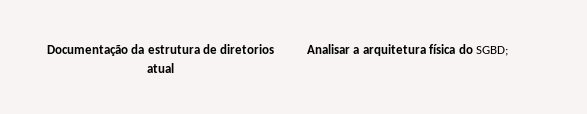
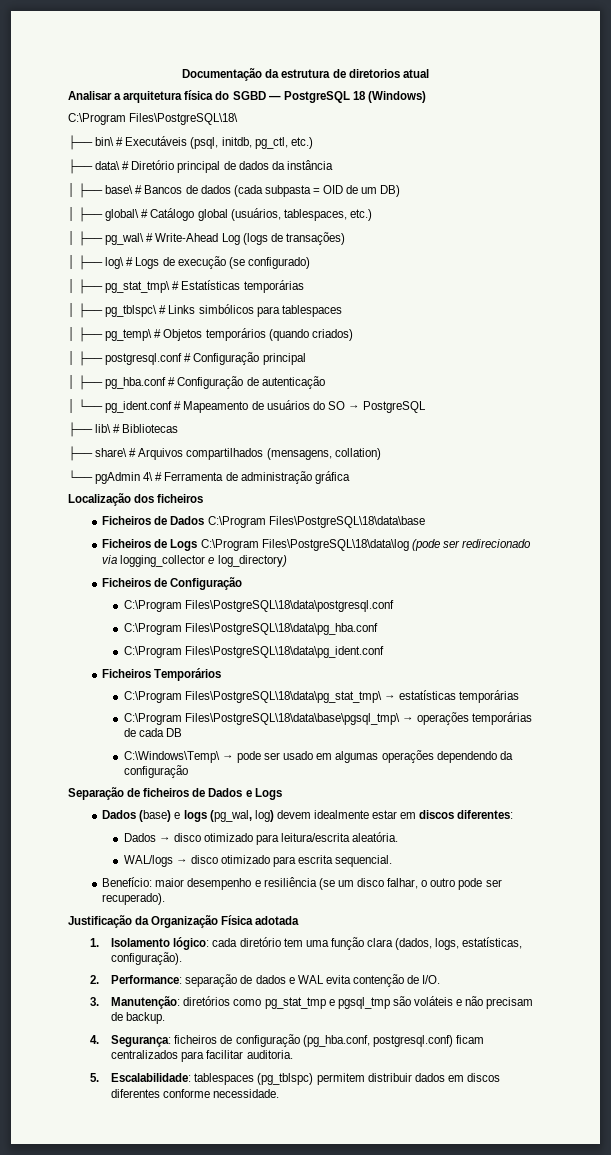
- Analisar a arquitetura física do SGBD;
+ Analisar a arquitetura física do SGBD — PostgreSQL 18 (Windows)
+ C:\Program Files\PostgreSQL\18\
+ ├── bin\ # Executáveis (psql, initdb, pg_ctl, etc.)
+ ├── data\ # Diretório principal de dados da instância
+ │ ├── base\ # Bancos de dados (cada subpasta = OID de um DB)
+ │ ├── global\ # Catálogo global (usuários, tablespaces, etc.)
+ │ ├── pg_wal\ # Write-Ahead Log (logs de transações)
+ │ ├── log\ # Logs de execução (se configurado)
+ │ ├── pg_stat_tmp\ # Estatísticas temporárias
+ │ ├── pg_tblspc\ # Links simbólicos para tablespaces
+ │ ├── pg_temp\ # Objetos temporários (quando criados)
+ │ ├── postgresql.conf # Configuração principal
+ │ ├── pg_hba.conf # Configuração de autenticação
+ │ └── pg_ident.conf # Mapeamento de usuários do SO → PostgreSQL
+ ├── lib\ # Bibliotecas
+ ├── share\ # Arquivos compartilhados (mensagens, collation)
+ └── pgAdmin 4\ # Ferramenta de administração gráfica
+ Localização dos ficheiros
+ Ficheiros de Dados C:\Program Files\PostgreSQL\18\data\base
+ Ficheiros de Logs C:\Program Files\PostgreSQL\18\data\log (pode ser redirecionado via logging_collector e log_directory)
+ Ficheiros de Configuração
+ C:\Program Files\PostgreSQL\18\data\postgresql.conf
+ C:\Program Files\PostgreSQL\18\data\pg_hba.conf
+ C:\Program Files\PostgreSQL\18\data\pg_ident.conf
+ Ficheiros Temporários
+ C:\Program Files\PostgreSQL\18\data\pg_stat_tmp\ → estatísticas temporárias
+ C:\Program Files\PostgreSQL\18\data\base\pgsql_tmp\ → operações temporárias de cada DB
+ C:\Windows\Temp\ → pode ser usado em algumas operações dependendo da configuração
+ Separação de ficheiros de Dados e Logs
+ Dados (base) e logs (pg_wal, log) devem idealmente estar em discos diferentes:
+ Dados → disco otimizado para leitura/escrita aleatória.
+ WAL/logs → disco otimizado para escrita sequencial.
+ Benefício: maior desempenho e resiliência (se um disco falhar, o outro pode ser recuperado).
+ Justificação da Organização Física adotada
+ 1. Isolamento lógico: cada diretório tem uma função clara (dados, logs, estatísticas, configuração).
+ 2. Performance: separação de dados e WAL evita contenção de I/O.
+ 3. Manutenção: diretórios como pg_stat_tmp e pgsql_tmp são voláteis e não precisam de backup.
+ 4. Segurança: ficheiros de configuração (pg_hba.conf, postgresql.conf) ficam centralizados para facilitar auditoria.
+ 5. Escalabilidade: tablespaces (pg_tblspc) permitem distribuir dados em discos diferentes conforme necessidade.

